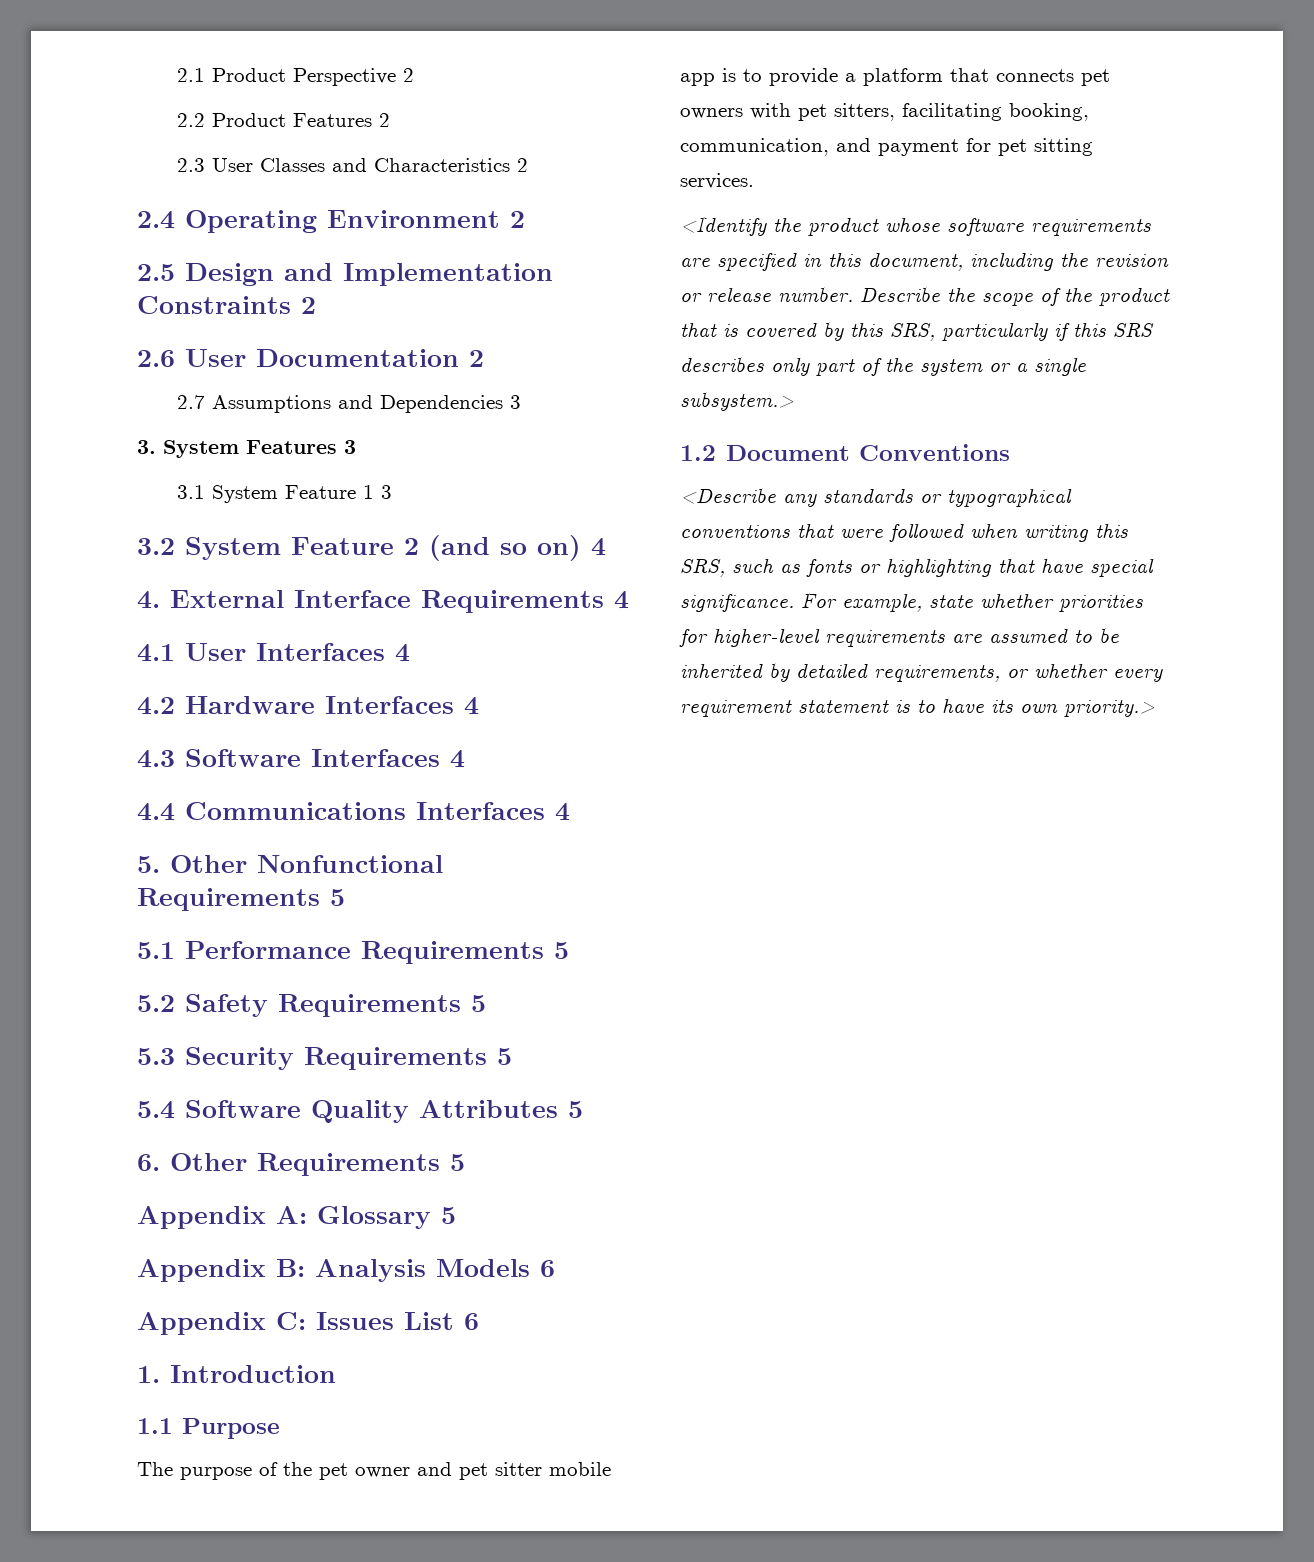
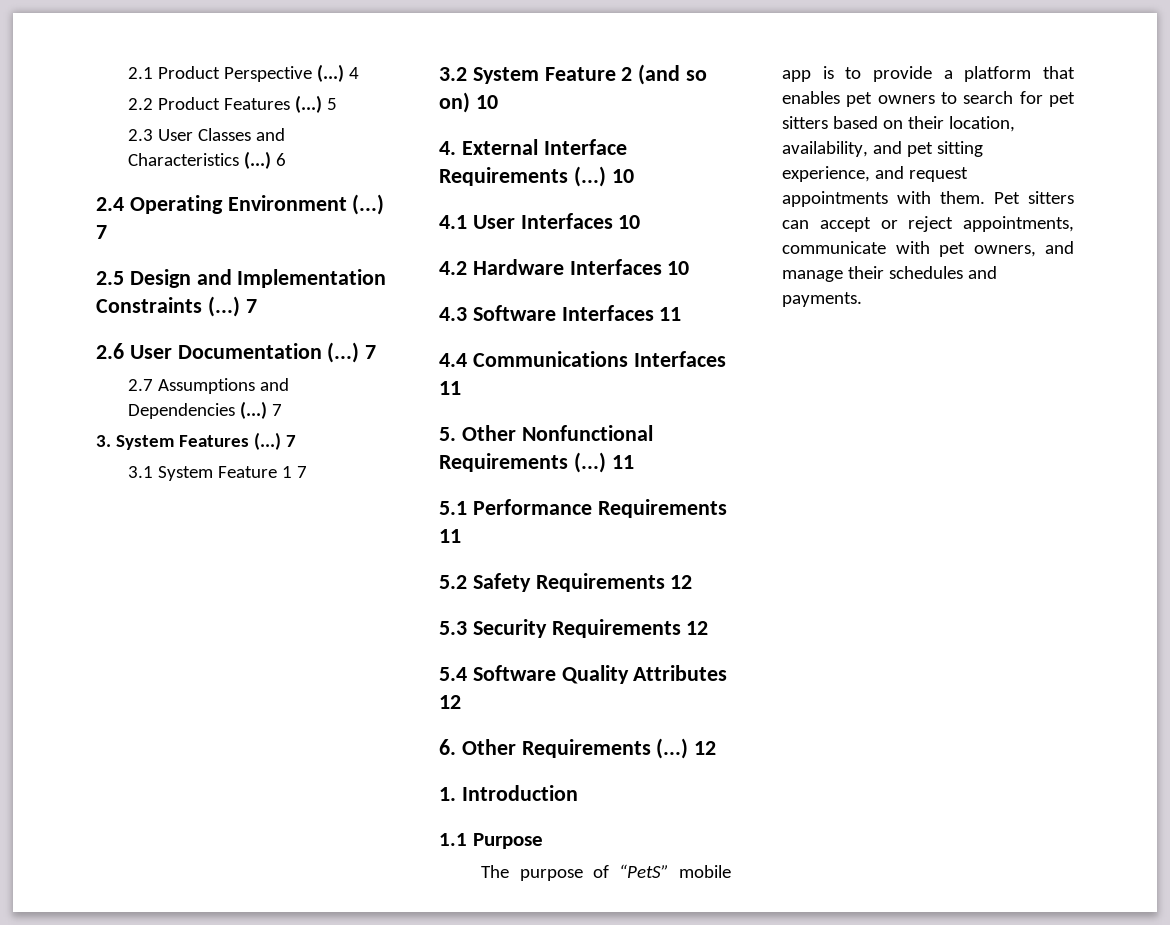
- 2.1 Product Perspective 2
+ 2.1 Product Perspective (...) 4
- 2.2 Product Features 2
+ 2.2 Product Features (...) 5
- 2.3 User Classes and Characteristics 2
+ 2.3 User Classes and Characteristics (...) 6
- 2.4 Operating Environment 2
+ 2.4 Operating Environment (...) 7
- 2.5 Design and Implementation Constraints 2
+ 2.5 Design and Implementation Constraints (...) 7
- 2.6 User Documentation 2
+ 2.6 User Documentation (...) 7
- 2.7 Assumptions and Dependencies 3
+ 2.7 Assumptions and Dependencies (...) 7
- 3. System Features 3
+ 3. System Features (...) 7
- 3.1 System Feature 1 3
+ 3.1 System Feature 1 7
- 3.2 System Feature 2 (and so on) 4
+ 3.2 System Feature 2 (and so on) 10
- 4. External Interface Requirements 4
+ 4. External Interface Requirements (...) 10
- 4.1 User Interfaces 4
+ 4.1 User Interfaces 10
- 4.2 Hardware Interfaces 4
+ 4.2 Hardware Interfaces 10
- 4.3 Software Interfaces 4
+ 4.3 Software Interfaces 11
- 4.4 Communications Interfaces 4
+ 4.4 Communications Interfaces 11
- 5. Other Nonfunctional Requirements 5
+ 5. Other Nonfunctional Requirements (...) 11
- 5.1 Performance Requirements 5
+ 5.1 Performance Requirements 11
- 5.2 Safety Requirements 5
+ 5.2 Safety Requirements 12
- 5.3 Security Requirements 5
+ 5.3 Security Requirements 12
- 5.4 Software Quality Attributes 5
+ 5.4 Software Quality Attributes 12
- 6. Other Requirements 5
- Appendix A: Glossary 5
- Appendix B: Analysis Models 6
- Appendix C: Issues List 6
+ 6. Other Requirements (...) 12
- The purpose of the pet owner and pet sitter mobile app is to provide a platform that connects pet owners with pet sitters, facilitating booking, communication, and payment for pet sitting services.
- <Identify the product whose software requirements are specified in this document, including the revision or release number. Describe the scope of the product that is covered by this SRS, particularly if this SRS describes only part of the system or a single subsystem.>
- 1.2 Document Conventions
- <Describe any standards or typographical conventions that were followed when writing this SRS, such as fonts or highlighting that have special significance. For example, state whether priorities for higher-level requirements are assumed to be inherited by detailed requirements, or whether every requirement statement is to have its own priority.>
+ The purpose of “PetS” mobile app is to provide a platform that enables pet owners to search for pet sitters based on their location, availability, and pet sitting experience, and request appointments with them. Pet sitters can accept or reject appointments, communicate with pet owners, and manage their schedules and payments.

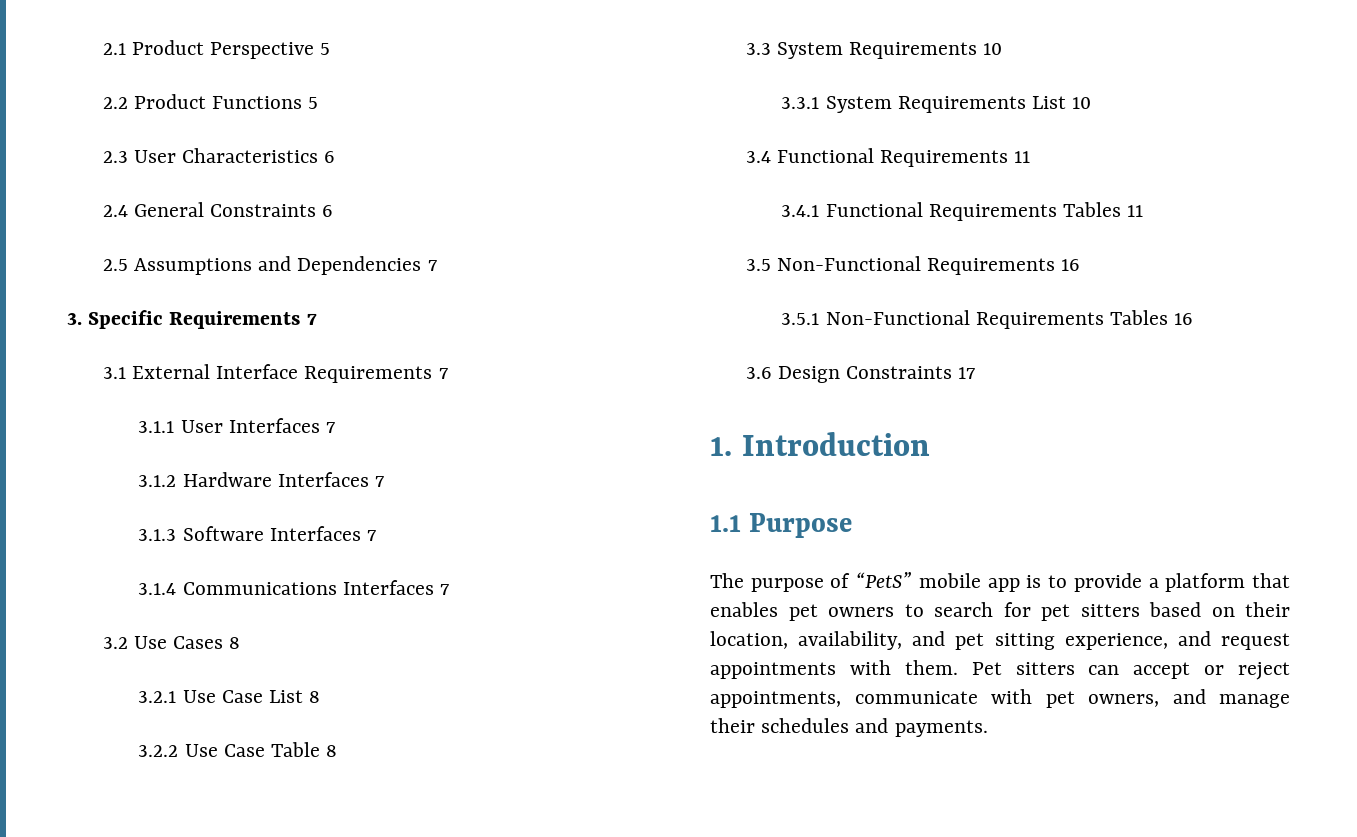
- 2.1 Product Perspective (...) 4
+ 2.1 Product Perspective 5
- 2.2 Product Features (...) 5
+ 2.2 Product Functions 5
- 2.3 User Classes and Characteristics (...) 6
- 2.4 Operating Environment (...) 7
- 2.5 Design and Implementation Constraints (...) 7
- 2.6 User Documentation (...) 7
- 2.7 Assumptions and Dependencies (...) 7
+ 2.3 User Characteristics 6
+ 2.4 General Constraints 6
+ 2.5 Assumptions and Dependencies 7
- 3. System Features (...) 7
+ 3. Specific Requirements 7
- 3.1 System Feature 1 7
- 3.2 System Feature 2 (and so on) 10
- 4. External Interface Requirements (...) 10
- 4.1 User Interfaces 10
- 4.2 Hardware Interfaces 10
- 4.3 Software Interfaces 11
- 4.4 Communications Interfaces 11
- 5. Other Nonfunctional Requirements (...) 11
- 5.1 Performance Requirements 11
- 5.2 Safety Requirements 12
- 5.3 Security Requirements 12
- 5.4 Software Quality Attributes 12
- 6. Other Requirements (...) 12
+ 3.1 External Interface Requirements 7
+ 3.1.1 User Interfaces 7
+ 3.1.2 Hardware Interfaces 7
+ 3.1.3 Software Interfaces 7
+ 3.1.4 Communications Interfaces 7
+ 3.2 Use Cases 8
+ 3.2.1 Use Case List 8
+ 3.2.2 Use Case Table 8
+ 3.3 System Requirements 10
+ 3.3.1 System Requirements List 10
+ 3.4 Functional Requirements 11
+ 3.4.1 Functional Requirements Tables 11
+ 3.5 Non-Functional Requirements 16
+ 3.5.1 Non-Functional Requirements Tables 16
+ 3.6 Design Constraints 17

